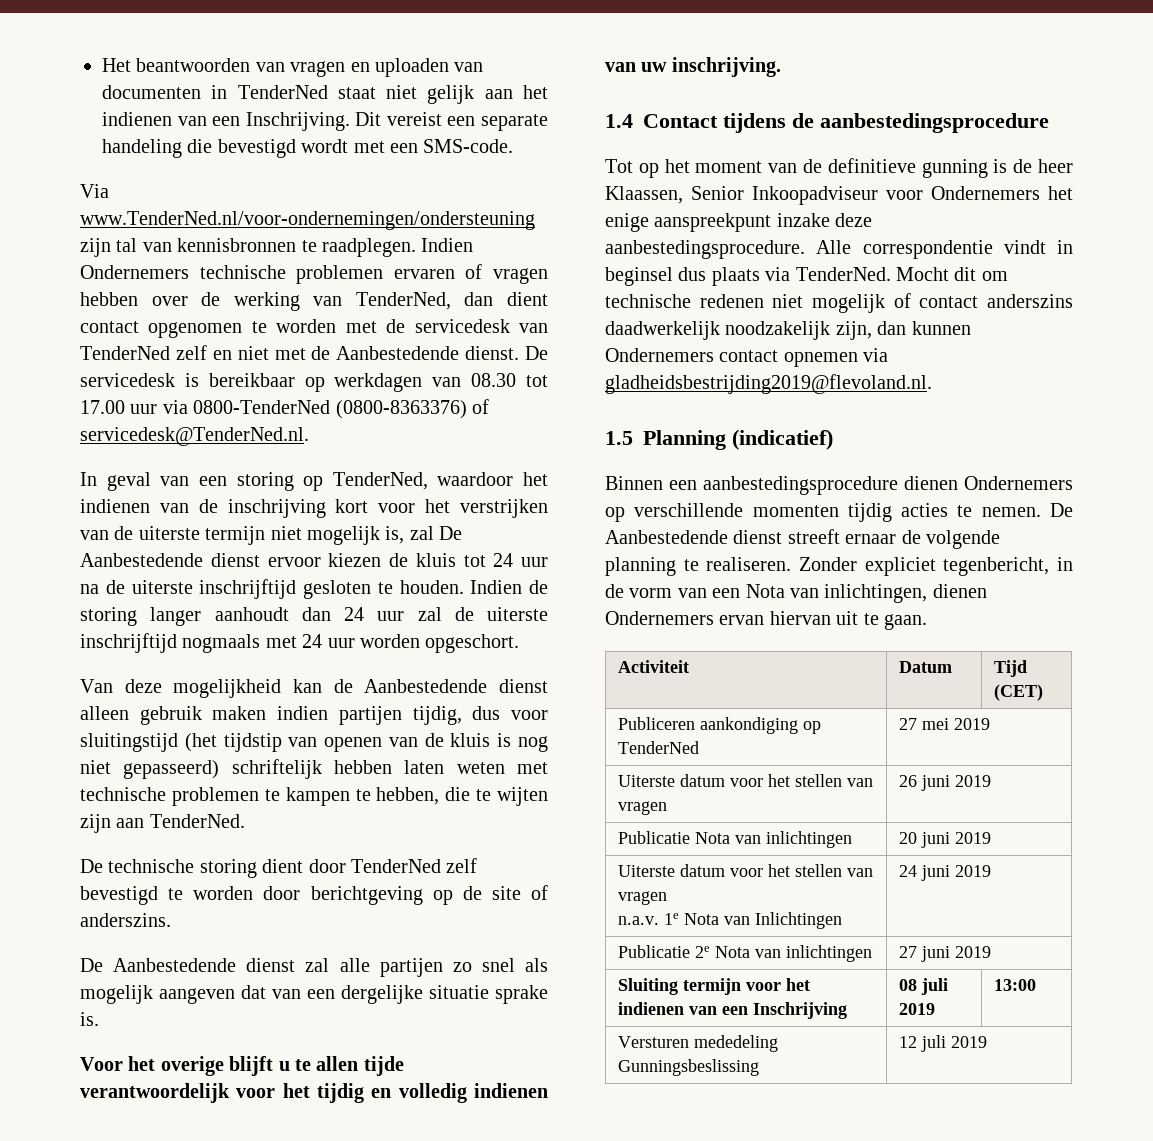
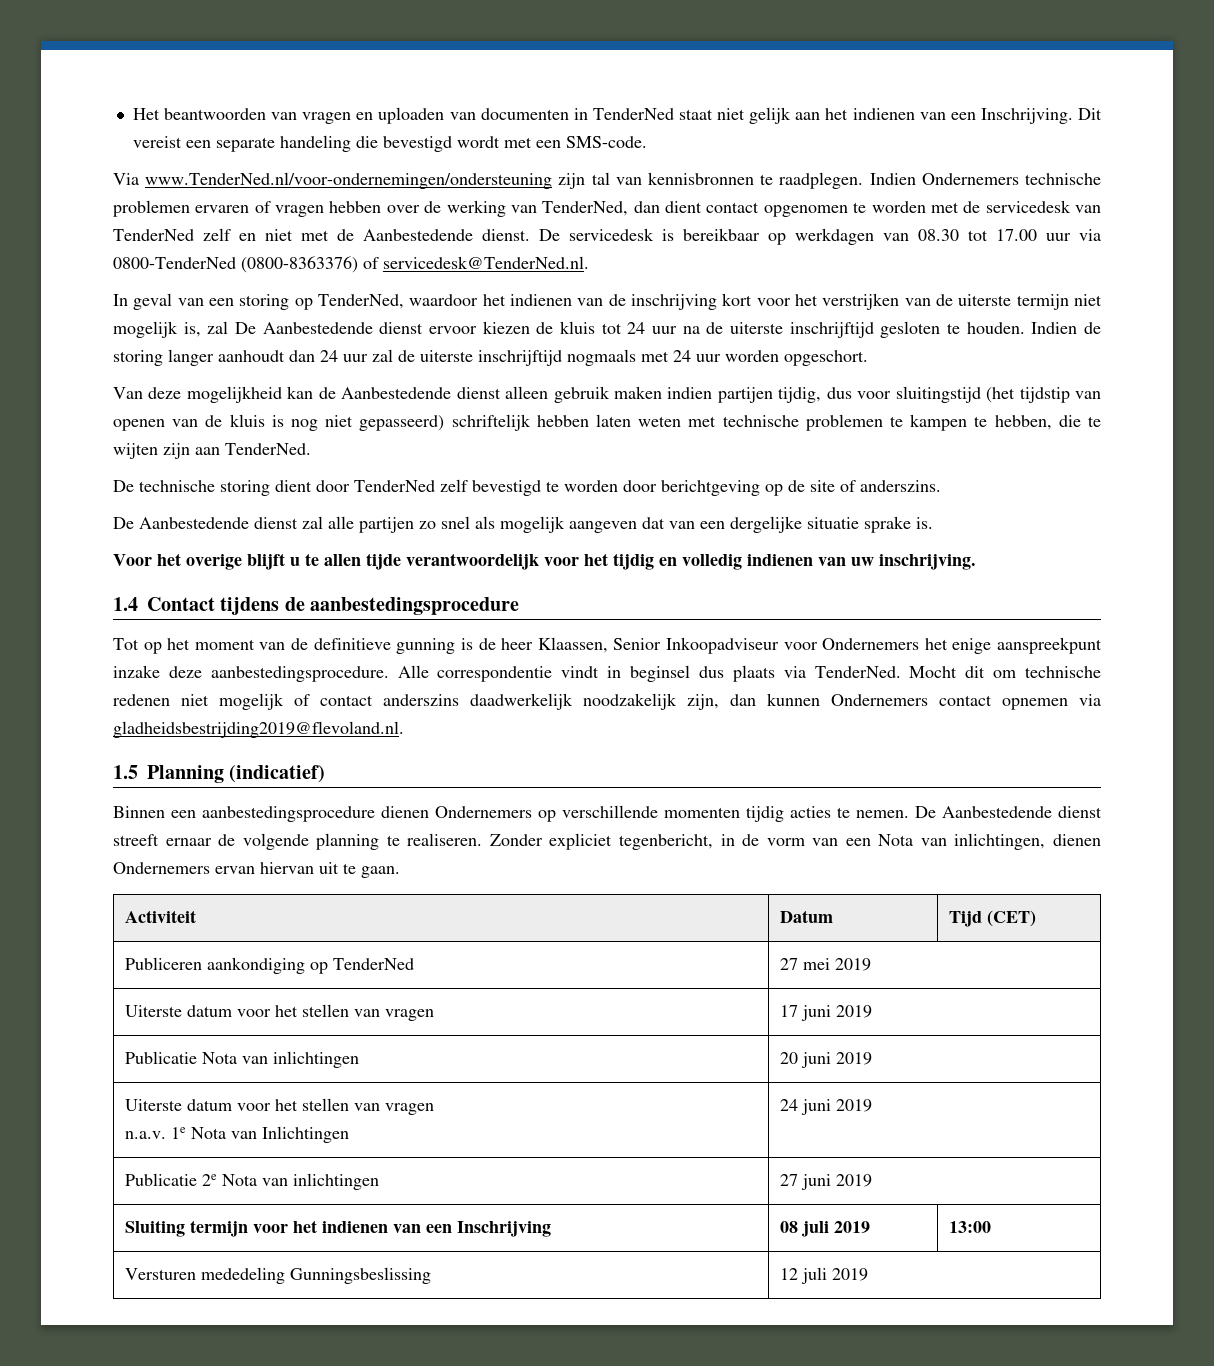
- Uiterste datum voor het stellen van vragen | 26 juni 2019
+ Uiterste datum voor het stellen van vragen | 17 juni 2019

